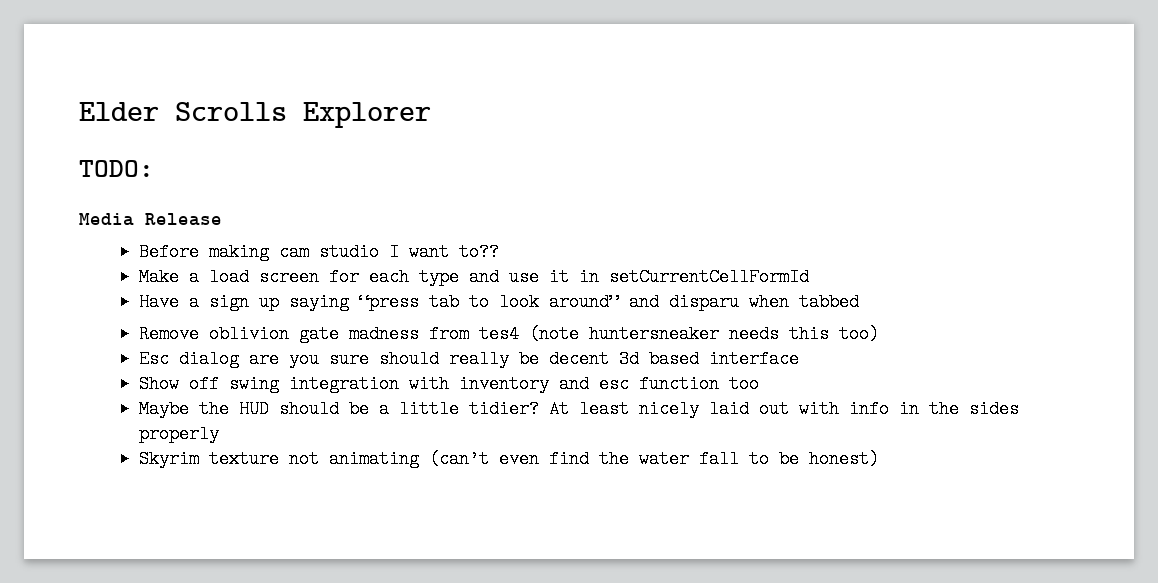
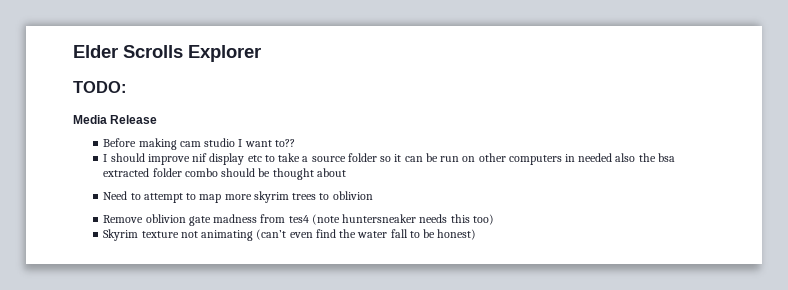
- Make a load screen for each type and use it in setCurrentCellFormId
- Have a sign up saying “press tab to look around” and disparu when tabbed
+ I should improve nif display etc to take a source folder so it can be run on other computers in needed also the bsa extracted folder combo should be thought about
+ Need to attempt to map more skyrim trees to oblivion
- Esc dialog are you sure should really be decent 3d based interface
- Show off swing integration with inventory and esc function too
- Maybe the HUD should be a little tidier? At least nicely laid out with info in the sides properly

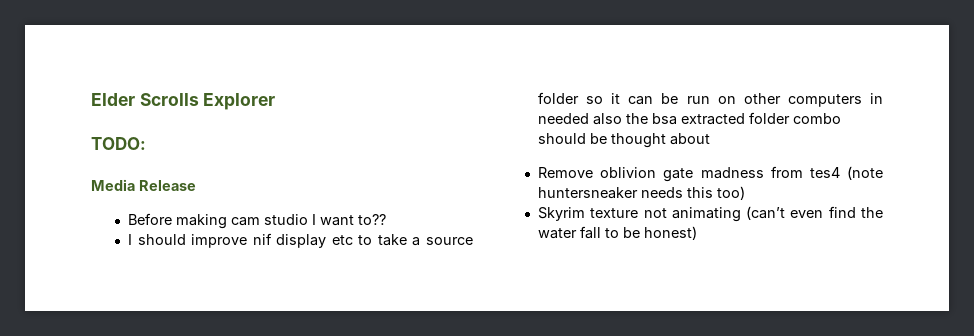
- Need to attempt to map more skyrim trees to oblivion

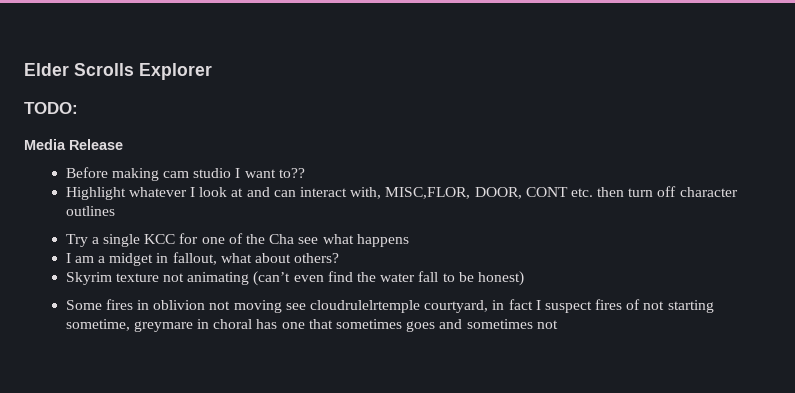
- I should improve nif display etc to take a source folder so it can be run on other computers in needed also the bsa extracted folder combo should be thought about
- Remove oblivion gate madness from tes4 (note huntersneaker needs this too)
+ Highlight whatever I look at and can interact with, MISC,FLOR, DOOR, CONT etc. then turn off character outlines
+ Try a single KCC for one of the Cha see what happens
+ I am a midget in fallout, what about others?
+ Some fires in oblivion not moving see cloudrulelrtemple courtyard, in fact I suspect fires of not starting sometime, greymare in choral has one that sometimes goes and sometimes not

